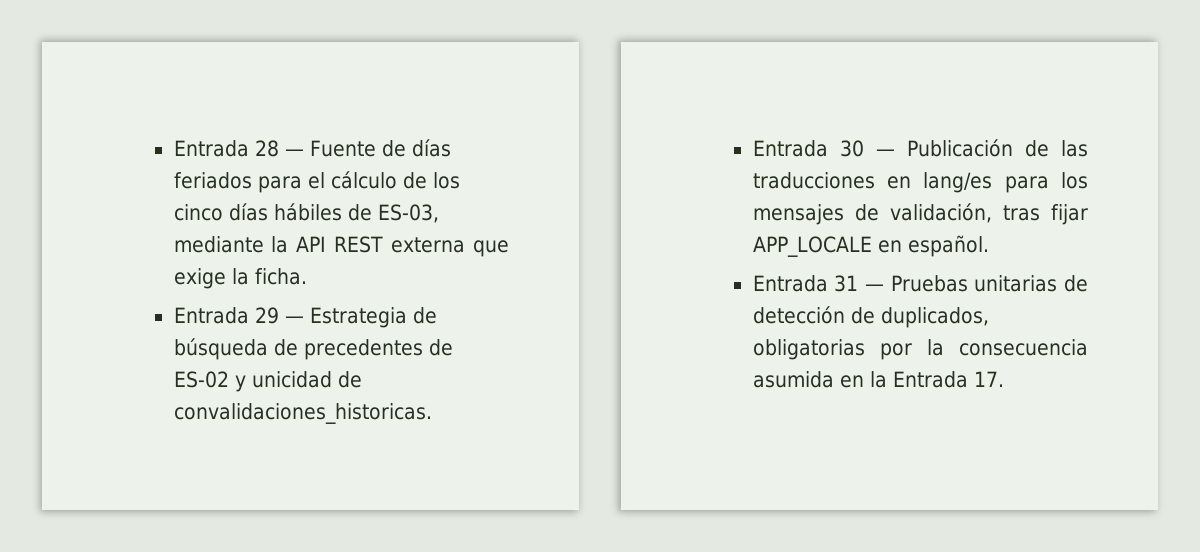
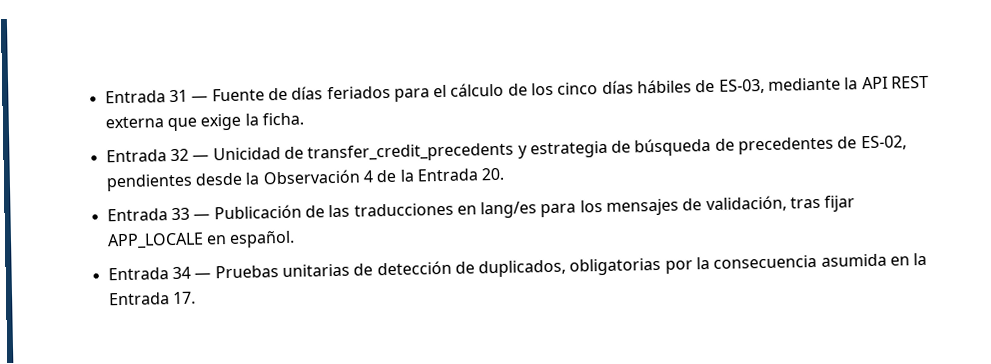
- Entrada 28 — Fuente de días feriados para el cálculo de los cinco días hábiles de ES-03, mediante la API REST externa que exige la ficha.
+ Entrada 31 — Fuente de días feriados para el cálculo de los cinco días hábiles de ES-03, mediante la API REST externa que exige la ficha.
- Entrada 29 — Estrategia de búsqueda de precedentes de ES-02 y unicidad de convalidaciones_historicas.
- Entrada 30 — Publicación de las traducciones en lang/es para los mensajes de validación, tras fijar APP_LOCALE en español.
+ Entrada 32 — Unicidad de transfer_credit_precedents y estrategia de búsqueda de precedentes de ES-02, pendientes desde la Observación 4 de la Entrada 20.
+ Entrada 33 — Publicación de las traducciones en lang/es para los mensajes de validación, tras fijar APP_LOCALE en español.
- Entrada 31 — Pruebas unitarias de detección de duplicados, obligatorias por la consecuencia asumida en la Entrada 17.
+ Entrada 34 — Pruebas unitarias de detección de duplicados, obligatorias por la consecuencia asumida en la Entrada 17.

